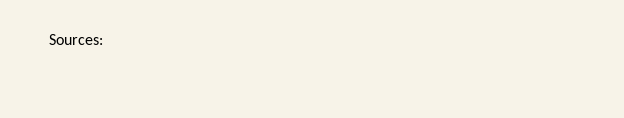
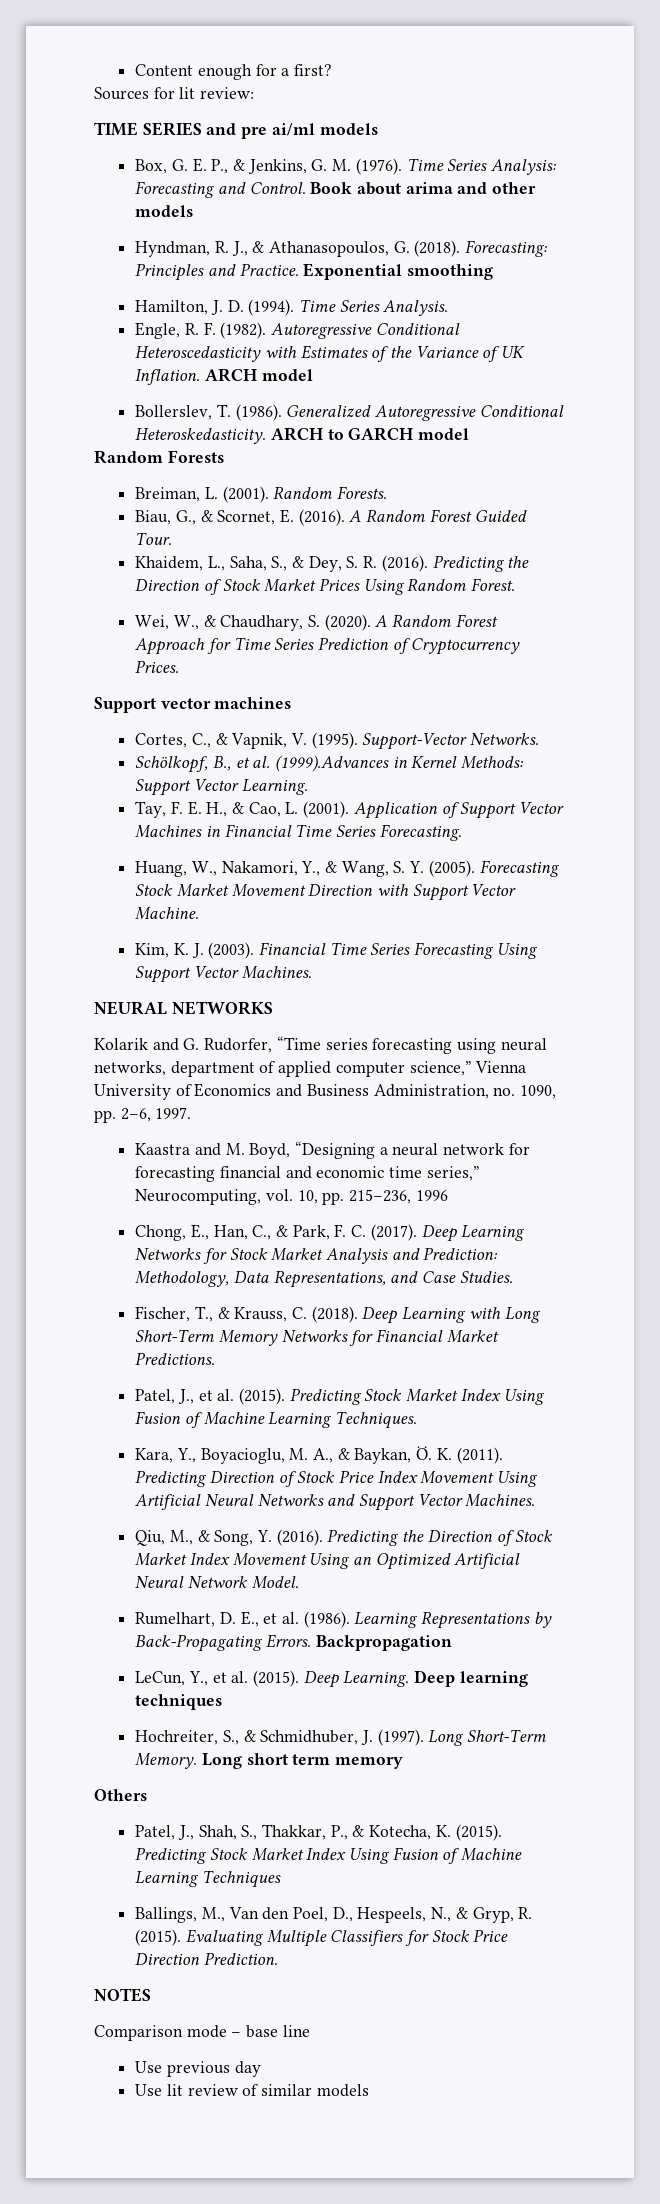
- Sources:
+ Content enough for a first?
+ Sources for lit review:
+ TIME SERIES and pre ai/ml models
+ Box, G. E. P., & Jenkins, G. M. (1976). Time Series Analysis: Forecasting and Control. Book about arima and other models
+ Hyndman, R. J., & Athanasopoulos, G. (2018). Forecasting: Principles and Practice. Exponential smoothing
+ Hamilton, J. D. (1994). Time Series Analysis.
+ Engle, R. F. (1982). Autoregressive Conditional Heteroscedasticity with Estimates of the Variance of UK Inflation. ARCH model
+ Bollerslev, T. (1986). Generalized Autoregressive Conditional Heteroskedasticity. ARCH to GARCH model
+ Random Forests
+ Breiman, L. (2001). Random Forests.
+ Biau, G., & Scornet, E. (2016). A Random Forest Guided Tour.
+ Khaidem, L., Saha, S., & Dey, S. R. (2016). Predicting the Direction of Stock Market Prices Using Random Forest.
+ Wei, W., & Chaudhary, S. (2020). A Random Forest Approach for Time Series Prediction of Cryptocurrency Prices.
+ Support vector machines
+ Cortes, C., & Vapnik, V. (1995). Support-Vector Networks.
+ Schölkopf, B., et al. (1999).Advances in Kernel Methods: Support Vector Learning.
+ Tay, F. E. H., & Cao, L. (2001). Application of Support Vector Machines in Financial Time Series Forecasting.
+ Huang, W., Nakamori, Y., & Wang, S. Y. (2005). Forecasting Stock Market Movement Direction with Support Vector Machine.
+ Kim, K. J. (2003). Financial Time Series Forecasting Using Support Vector Machines.
+ NEURAL NETWORKS
+ Kolarik and G. Rudorfer, “Time series forecasting using neural networks, department of applied computer science,” Vienna University of Economics and Business Administration, no. 1090, pp. 2–6, 1997.
+ Kaastra and M. Boyd, “Designing a neural network for forecasting financial and economic time series,” Neurocomputing, vol. 10, pp. 215–236, 1996
+ Chong, E., Han, C., & Park, F. C. (2017). Deep Learning Networks for Stock Market Analysis and Prediction: Methodology, Data Representations, and Case Studies.
+ Fischer, T., & Krauss, C. (2018). Deep Learning with Long Short-Term Memory Networks for Financial Market Predictions.
+ Patel, J., et al. (2015). Predicting Stock Market Index Using Fusion of Machine Learning Techniques.
+ Kara, Y., Boyacioglu, M. A., & Baykan, Ö. K. (2011). Predicting Direction of Stock Price Index Movement Using Artificial Neural Networks and Support Vector Machines.
+ Qiu, M., & Song, Y. (2016). Predicting the Direction of Stock Market Index Movement Using an Optimized Artificial Neural Network Model.
+ Rumelhart, D. E., et al. (1986). Learning Representations by Back-Propagating Errors. Backpropagation
+ LeCun, Y., et al. (2015). Deep Learning. Deep learning techniques
+ Hochreiter, S., & Schmidhuber, J. (1997). Long Short-Term Memory. Long short term memory
+ Others
+ Patel, J., Shah, S., Thakkar, P., & Kotecha, K. (2015). Predicting Stock Market Index Using Fusion of Machine Learning Techniques
+ Ballings, M., Van den Poel, D., Hespeels, N., & Gryp, R. (2015). Evaluating Multiple Classifiers for Stock Price Direction Prediction.
+ NOTES
+ Comparison mode – base line
+ Use previous day
+ Use lit review of similar models

